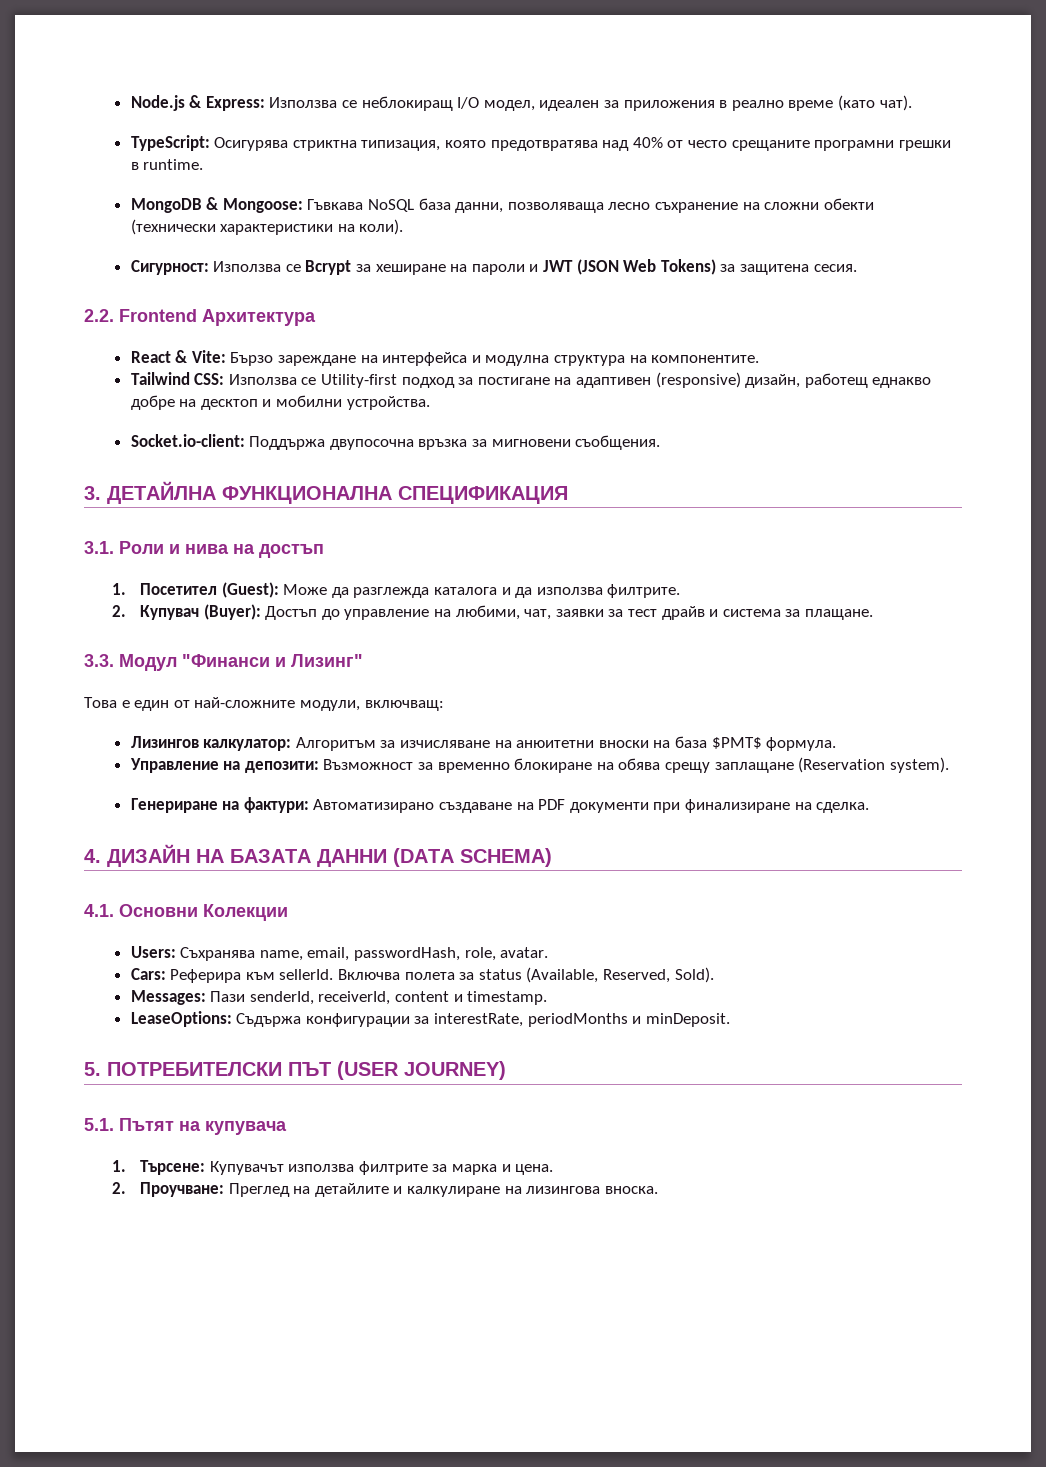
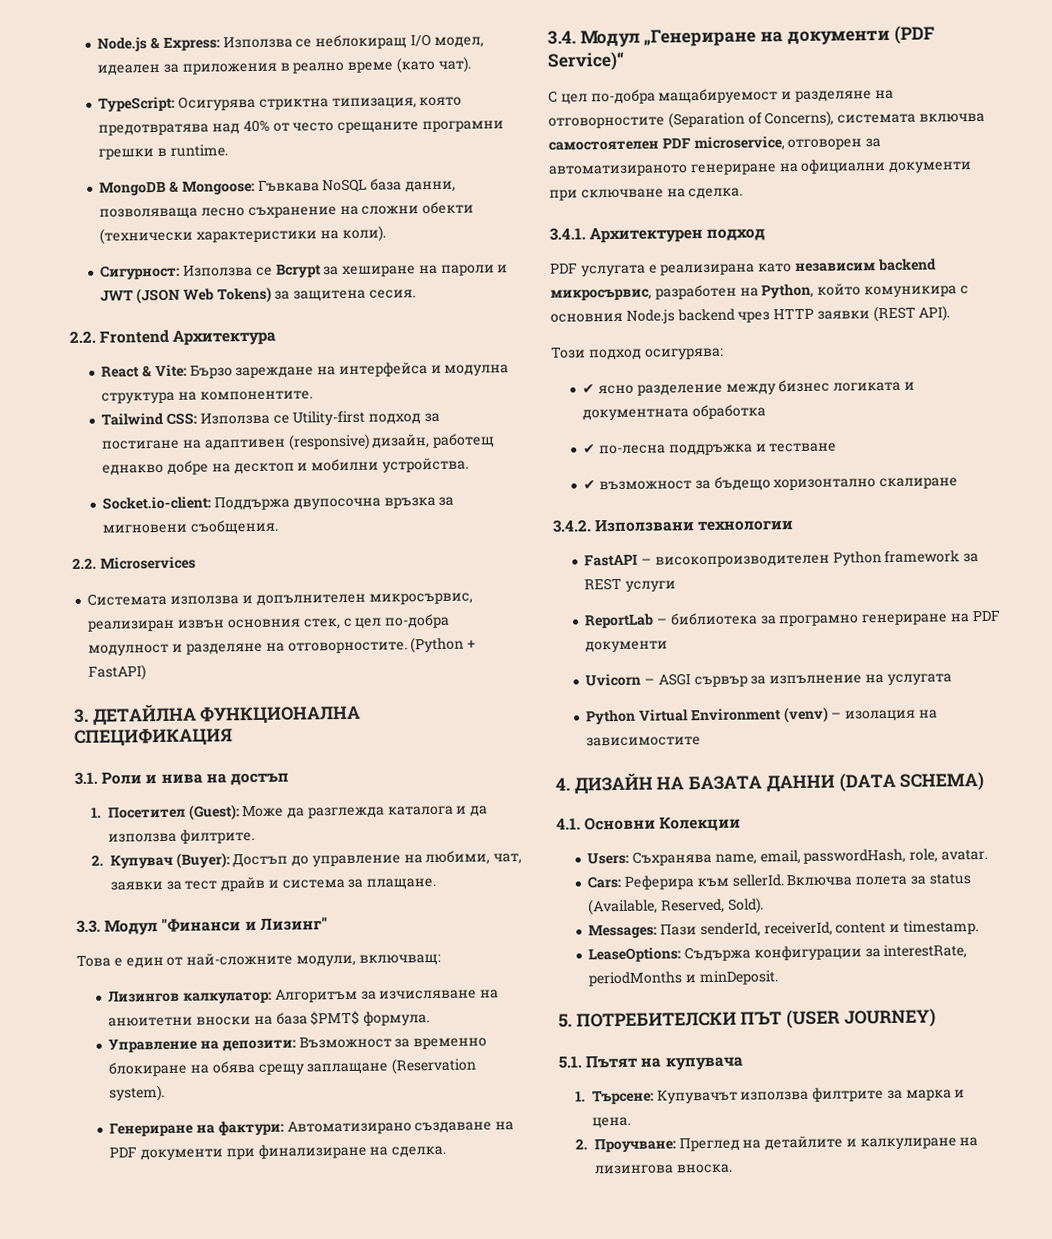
+ 2.2. Microservices
+ Системата използва и допълнителен микросървис, реализиран извън основния стек, с цел по-добра модулност и разделяне на отговорностите. (Python + FastAPI)
+ 3.4. Модул „Генериране на документи (PDF Service)“
+ С цел по-добра мащабируемост и разделяне на отговорностите (Separation of Concerns), системата включва самостоятелен PDF microservice, отговорен за автоматизираното генериране на официални документи при сключване на сделка.
+ 3.4.1. Архитектурен подход
+ PDF услугата е реализирана като независим backend микросървис, разработен на Python, който комуникира с основния Node.js backend чрез HTTP заявки (REST API).
+ Този подход осигурява:
+ ✔ ясно разделение между бизнес логиката и документната обработка
+ ✔ по-лесна поддръжка и тестване
+ ✔ възможност за бъдещо хоризонтално скалиране
+ 3.4.2. Използвани технологии
+ FastAPI – високопроизводителен Python framework за REST услуги
+ ReportLab – библиотека за програмно генериране на PDF документи
+ Uvicorn – ASGI сървър за изпълнение на услугата
+ Python Virtual Environment (venv) – изолация на зависимостите

